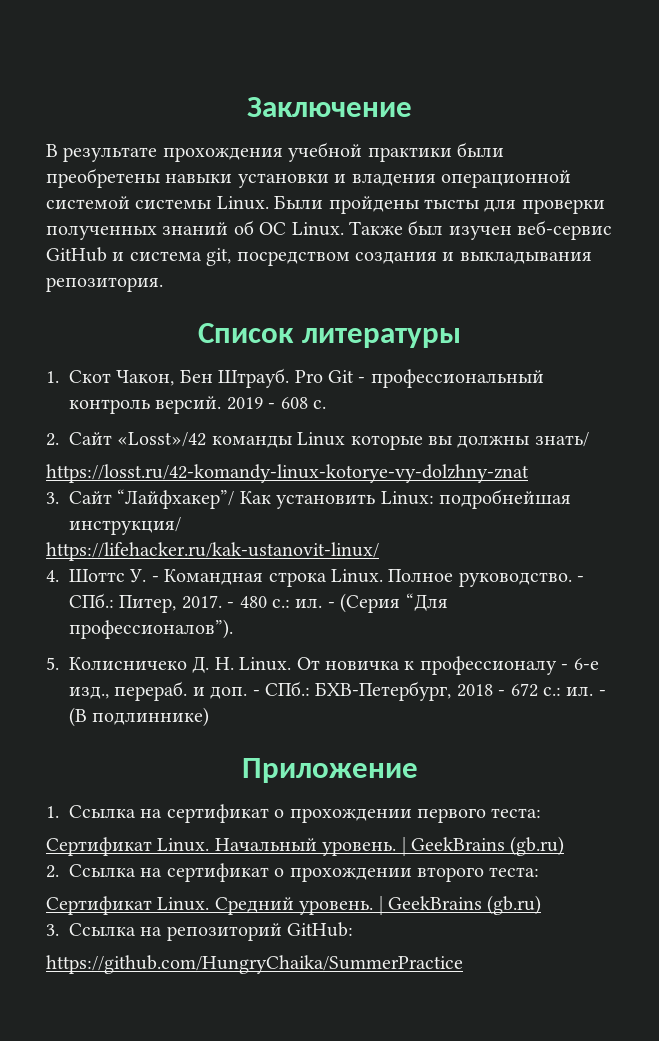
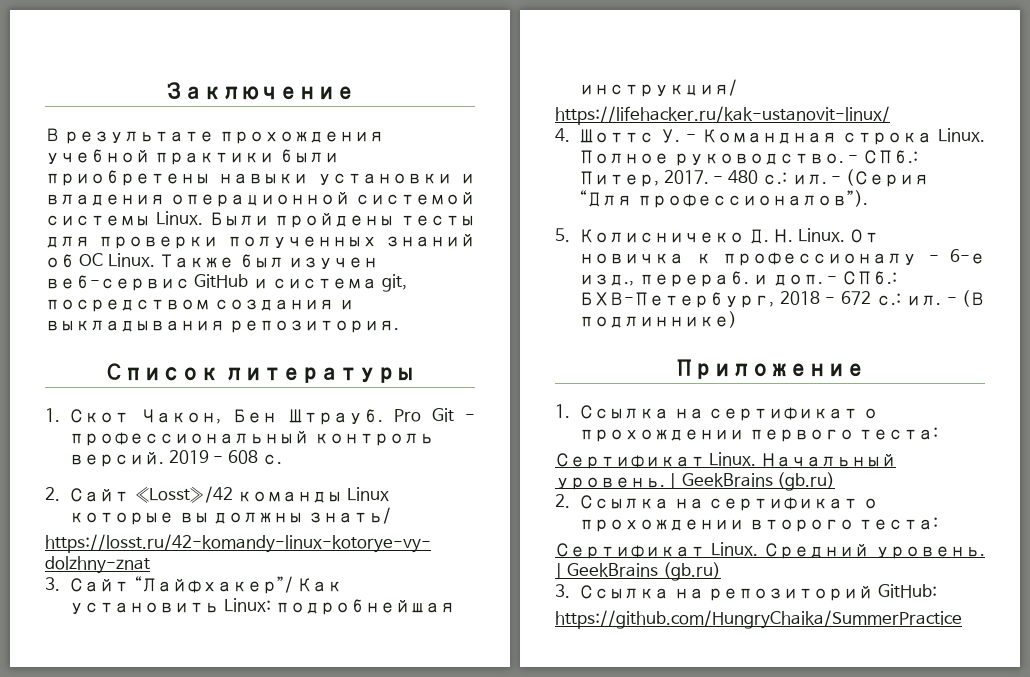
- В результате прохождения учебной практики были преобретены навыки установки и владения операционной системой системы Linux.
+ В результате прохождения учебной практики были приобретены навыки установки и владения операционной системой системы Linux.
- Были пройдены тысты для проверки полученных знаний об OC Linux.
+ Были пройдены тесты для проверки полученных знаний об OC Linux.

